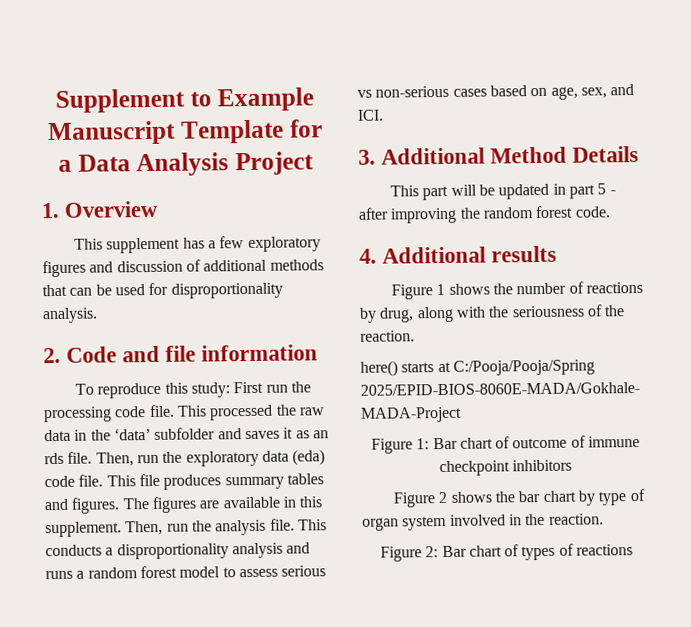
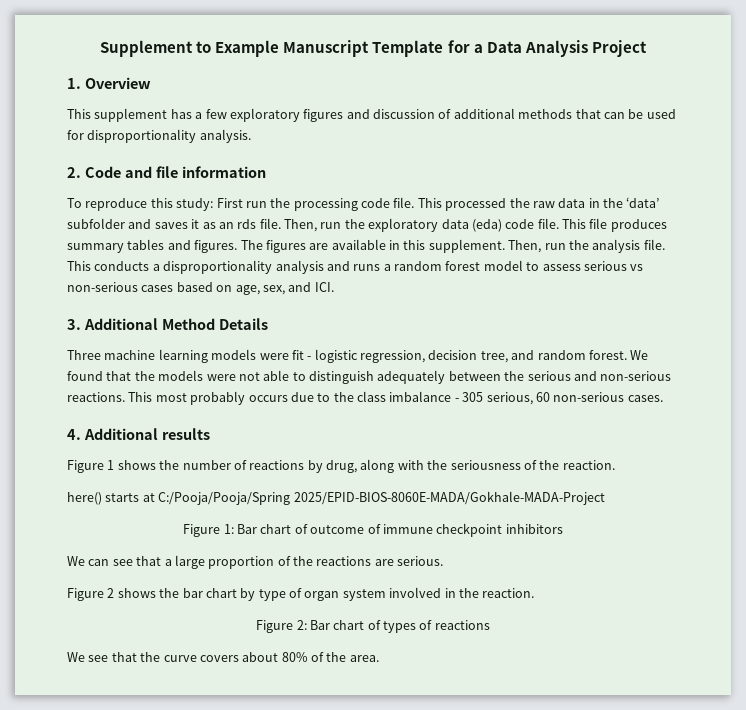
- This part will be updated in part 5 - after improving the random forest code.
+ Three machine learning models were fit - logistic regression, decision tree, and random forest. We found that the models were not able to distinguish adequately between the serious and non-serious reactions. This most probably occurs due to the class imbalance - 305 serious, 60 non-serious cases.
+ We can see that a large proportion of the reactions are serious.
+ We see that the curve covers about 80% of the area.

